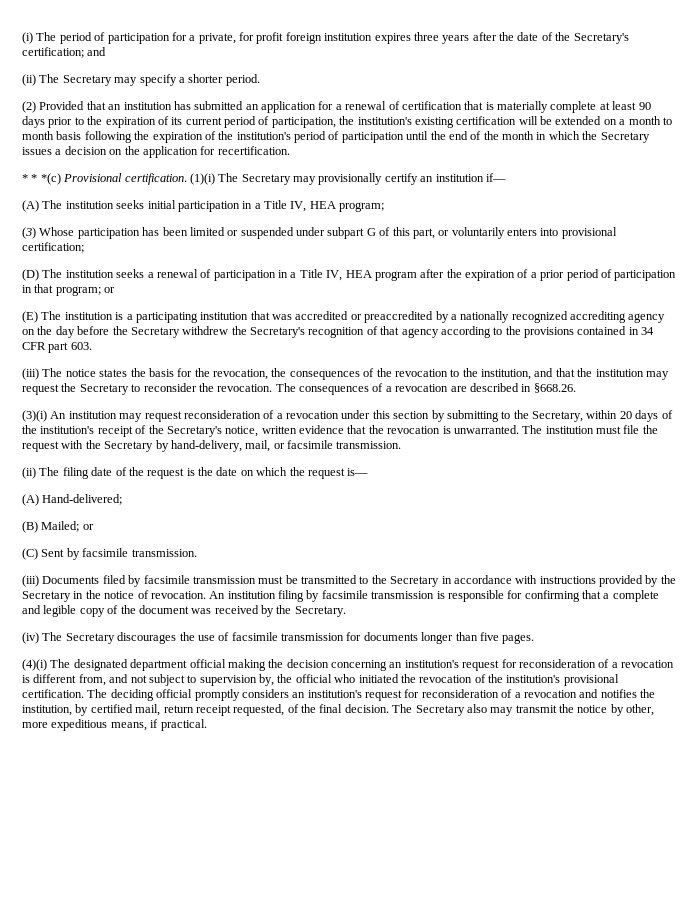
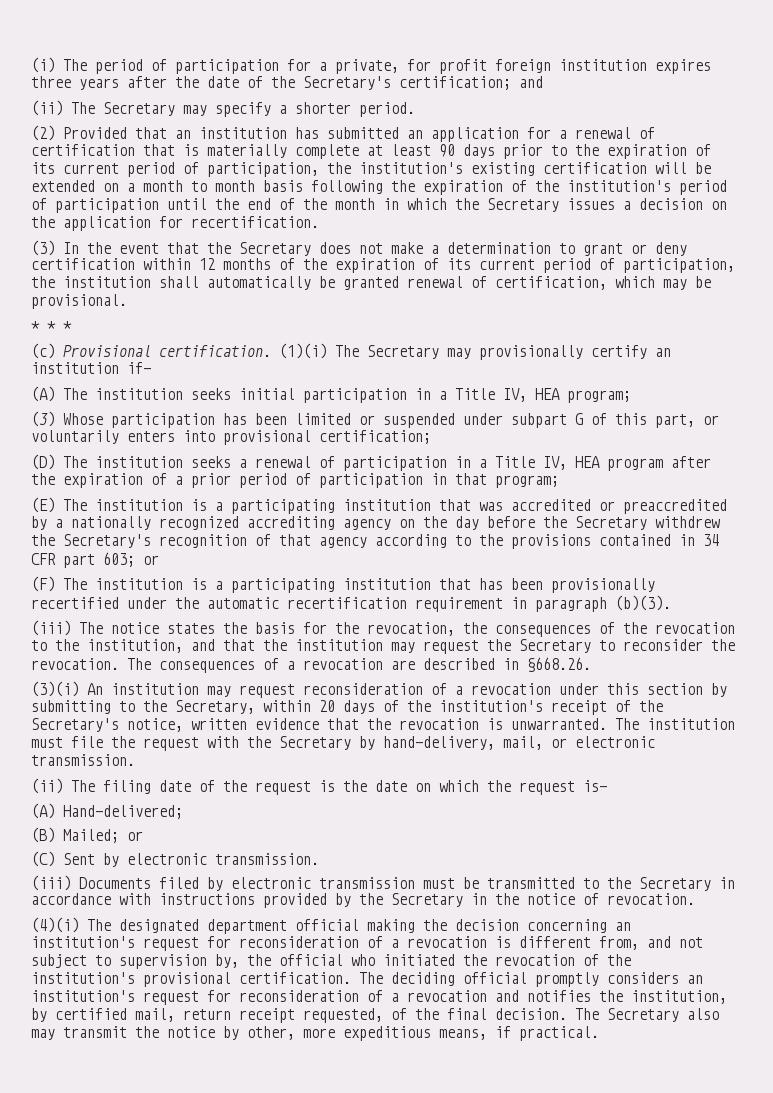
- * * *(c) Provisional certification.
+ (3) In the event that the Secretary does not make a determination to grant or deny certification within 12 months of the expiration of its current period of participation, the institution shall automatically be granted renewal of certification, which may be provisional.
+ * * *
+ (c) Provisional certification.
- (D) The institution seeks a renewal of participation in a Title IV, HEA program after the expiration of a prior period of participation in that program; or
+ (D) The institution seeks a renewal of participation in a Title IV, HEA program after the expiration of a prior period of participation in that program;
- (E) The institution is a participating institution that was accredited or preaccredited by a nationally recognized accrediting agency on the day before the Secretary withdrew the Secretary's recognition of that agency according to the provisions contained in 34 CFR part 603.
+ (E) The institution is a participating institution that was accredited or preaccredited by a nationally recognized accrediting agency on the day before the Secretary withdrew the Secretary's recognition of that agency according to the provisions contained in 34 CFR part 603; or
+ (F) The institution is a participating institution that has been provisionally recertified under the automatic recertification requirement in paragraph (b)(3).
- The institution must file the request with the Secretary by hand-delivery, mail, or facsimile transmission.
+ The institution must file the request with the Secretary by hand-delivery, mail, or electronic transmission.
- (C) Sent by facsimile transmission.
+ (C) Sent by electronic transmission.
- (iii) Documents filed by facsimile transmission must be transmitted to the Secretary in accordance with instructions provided by the Secretary in the notice of revocation. An institution filing by facsimile transmission is responsible for confirming that a complete and legible copy of the document was received by the Secretary.
- (iv) The Secretary discourages the use of facsimile transmission for documents longer than five pages.
+ (iii) Documents filed by electronic transmission must be transmitted to the Secretary in accordance with instructions provided by the Secretary in the notice of revocation.

